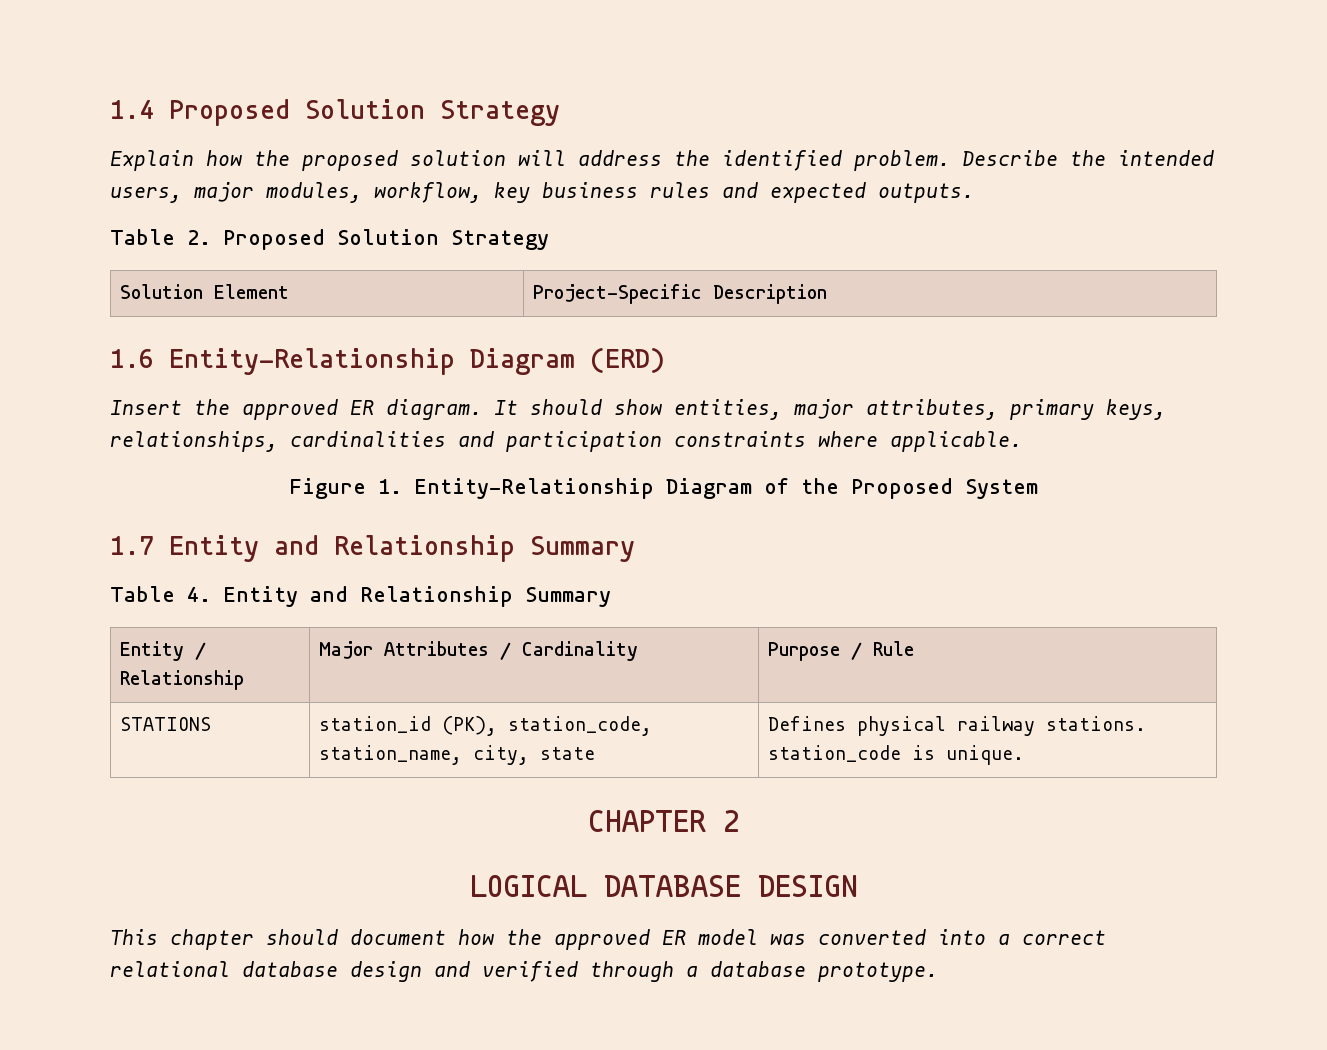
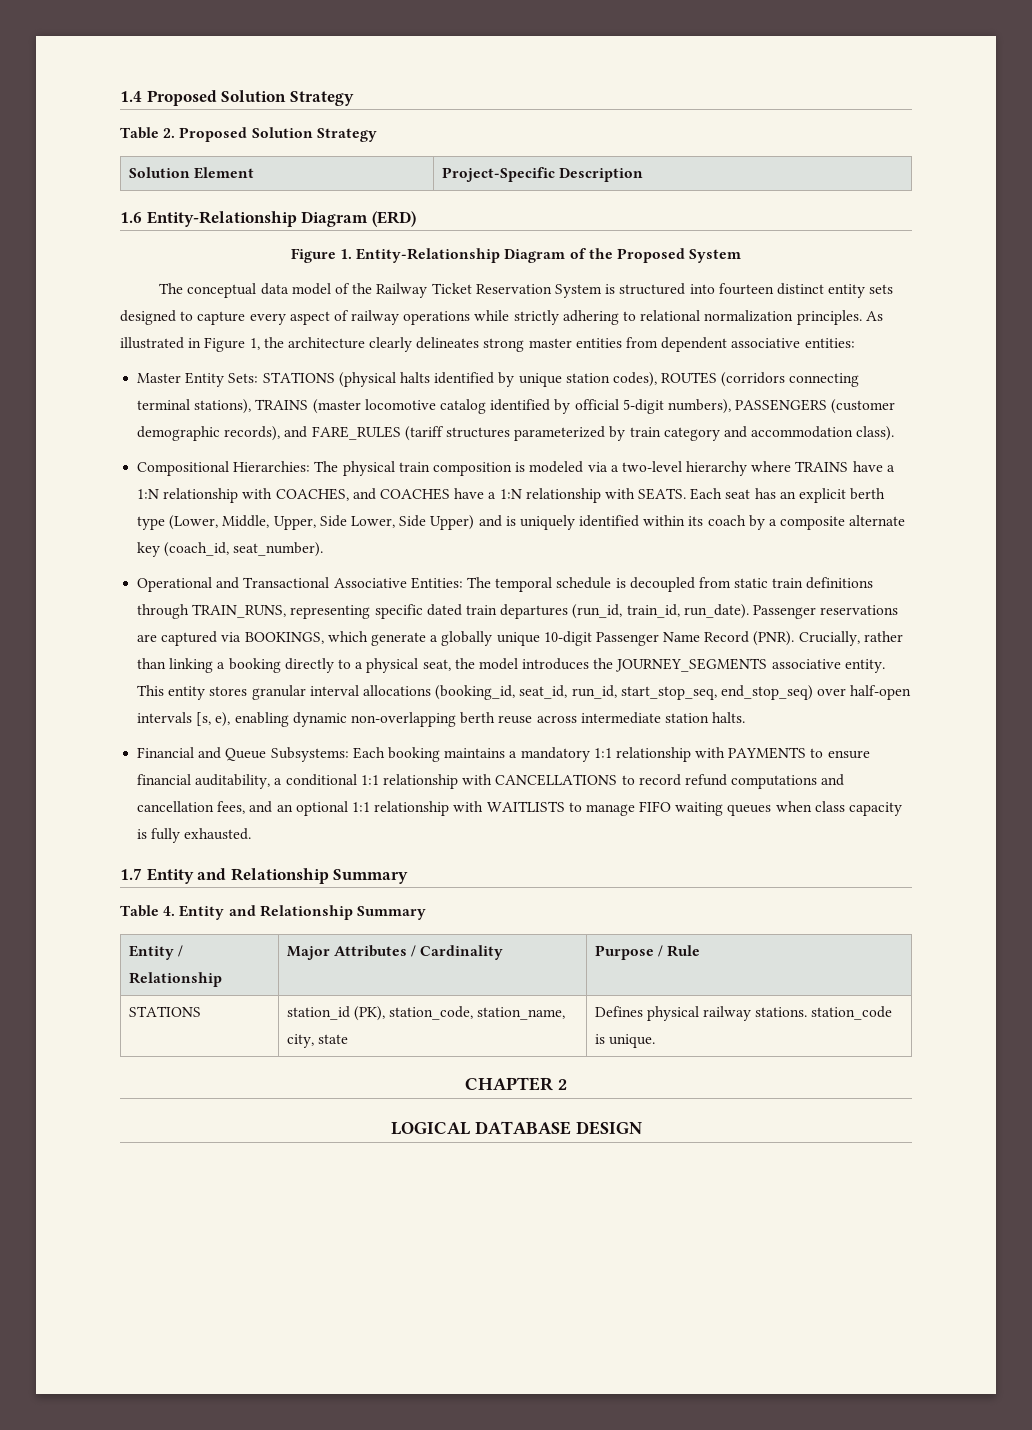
- Explain how the proposed solution will address the identified problem. Describe the intended users, major modules, workflow, key business rules and expected outputs.
- Insert the approved ER diagram. It should show entities, major attributes, primary keys, relationships, cardinalities and participation constraints where applicable.
+ The conceptual data model of the Railway Ticket Reservation System is structured into fourteen distinct entity sets designed to capture every aspect of railway operations while strictly adhering to relational normalization principles. As illustrated in Figure 1, the architecture clearly delineates strong master entities from dependent associative entities:
+ Master Entity Sets: STATIONS (physical halts identified by unique station codes), ROUTES (corridors connecting terminal stations), TRAINS (master locomotive catalog identified by official 5-digit numbers), PASSENGERS (customer demographic records), and FARE_RULES (tariff structures parameterized by train category and accommodation class).
+ Compositional Hierarchies: The physical train composition is modeled via a two-level hierarchy where TRAINS have a 1:N relationship with COACHES, and COACHES have a 1:N relationship with SEATS. Each seat has an explicit berth type (Lower, Middle, Upper, Side Lower, Side Upper) and is uniquely identified within its coach by a composite alternate key (coach_id, seat_number).
+ Operational and Transactional Associative Entities: The temporal schedule is decoupled from static train definitions through TRAIN_RUNS, representing specific dated train departures (run_id, train_id, run_date). Passenger reservations are captured via BOOKINGS, which generate a globally unique 10-digit Passenger Name Record (PNR). Crucially, rather than linking a booking directly to a physical seat, the model introduces the JOURNEY_SEGMENTS associative entity. This entity stores granular interval allocations (booking_id, seat_id, run_id, start_stop_seq, end_stop_seq) over half-open intervals [s, e), enabling dynamic non-overlapping berth reuse across intermediate station halts.
+ Financial and Queue Subsystems: Each booking maintains a mandatory 1:1 relationship with PAYMENTS to ensure financial auditability, a conditional 1:1 relationship with CANCELLATIONS to record refund computations and cancellation fees, and an optional 1:1 relationship with WAITLISTS to manage FIFO waiting queues when class capacity is fully exhausted.
- This chapter should document how the approved ER model was converted into a correct relational database design and verified through a database prototype.

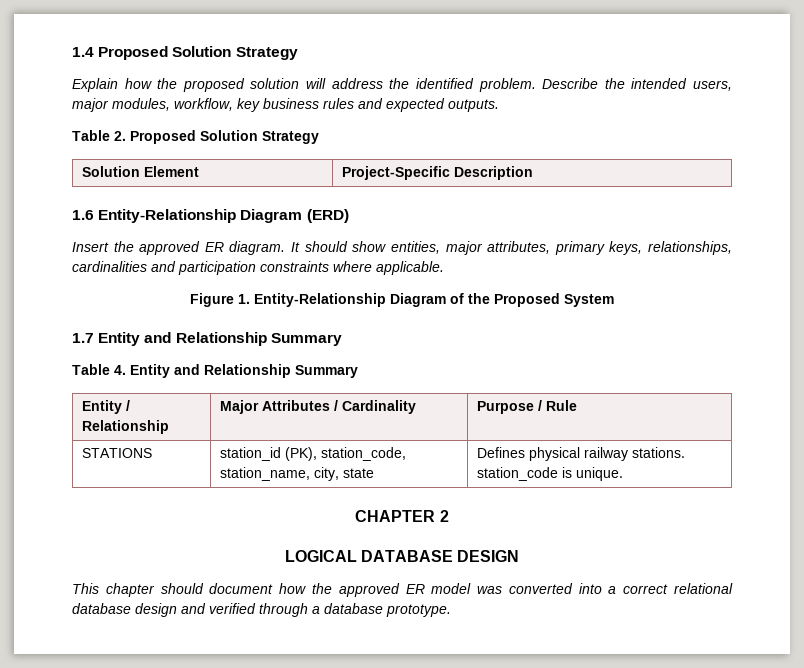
+ Explain how the proposed solution will address the identified problem. Describe the intended users, major modules, workflow, key business rules and expected outputs.
+ Insert the approved ER diagram. It should show entities, major attributes, primary keys, relationships, cardinalities and participation constraints where applicable.
- The conceptual data model of the Railway Ticket Reservation System is structured into fourteen distinct entity sets designed to capture every aspect of railway operations while strictly adhering to relational normalization principles. As illustrated in Figure 1, the architecture clearly delineates strong master entities from dependent associative entities:
- Master Entity Sets: STATIONS (physical halts identified by unique station codes), ROUTES (corridors connecting terminal stations), TRAINS (master locomotive catalog identified by official 5-digit numbers), PASSENGERS (customer demographic records), and FARE_RULES (tariff structures parameterized by train category and accommodation class).
- Compositional Hierarchies: The physical train composition is modeled via a two-level hierarchy where TRAINS have a 1:N relationship with COACHES, and COACHES have a 1:N relationship with SEATS. Each seat has an explicit berth type (Lower, Middle, Upper, Side Lower, Side Upper) and is uniquely identified within its coach by a composite alternate key (coach_id, seat_number).
- Operational and Transactional Associative Entities: The temporal schedule is decoupled from static train definitions through TRAIN_RUNS, representing specific dated train departures (run_id, train_id, run_date). Passenger reservations are captured via BOOKINGS, which generate a globally unique 10-digit Passenger Name Record (PNR). Crucially, rather than linking a booking directly to a physical seat, the model introduces the JOURNEY_SEGMENTS associative entity. This entity stores granular interval allocations (booking_id, seat_id, run_id, start_stop_seq, end_stop_seq) over half-open intervals [s, e), enabling dynamic non-overlapping berth reuse across intermediate station halts.
- Financial and Queue Subsystems: Each booking maintains a mandatory 1:1 relationship with PAYMENTS to ensure financial auditability, a conditional 1:1 relationship with CANCELLATIONS to record refund computations and cancellation fees, and an optional 1:1 relationship with WAITLISTS to manage FIFO waiting queues when class capacity is fully exhausted.
+ This chapter should document how the approved ER model was converted into a correct relational database design and verified through a database prototype.

